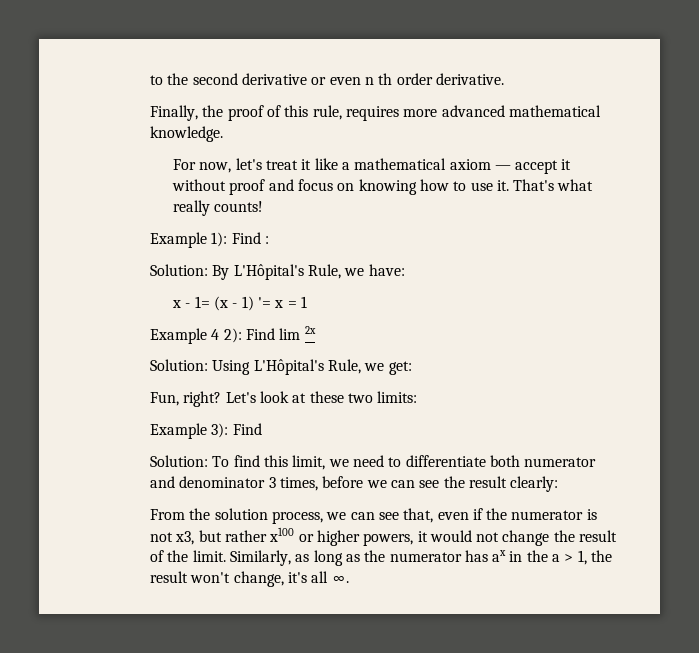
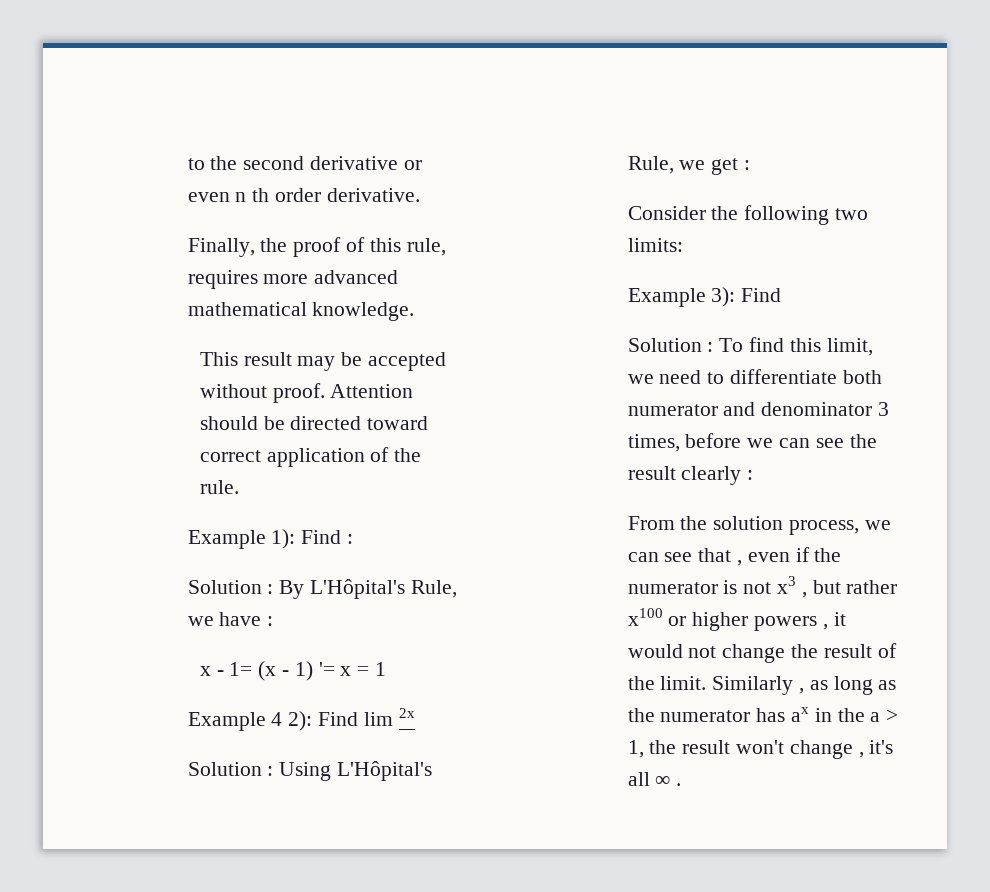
- For now, let's treat it like a mathematical axiom — accept it without proof and focus on knowing how to use it. That's what really counts!
+ This result may be accepted without proof. Attention should be directed toward correct application of the rule.
- Solution: By L'Hôpital's Rule, we have:
+ Solution : By L'Hôpital's Rule, we have :
- Solution: Using L'Hôpital's Rule, we get:
- Fun, right? Let's look at these two limits:
+ Solution : Using L'Hôpital's Rule, we get :
+ Consider the following two limits:
- Solution: To find this limit, we need to differentiate both numerator and denominator 3 times, before we can see the result clearly:
+ Solution : To find this limit, we need to differentiate both numerator and denominator 3 times, before we can see the result clearly :
- From the solution process, we can see that, even if the numerator is not x3, but rather x100 or higher powers, it would not change the result of the limit.
+ From the solution process, we can see that , even if the numerator is not x3 , but rather x100 or higher powers , it would not change the result of the limit.
- Similarly, as long as the numerator has ax in the a > 1, the result won't change, it's all ∞.
+ Similarly , as long as the numerator has ax in the a > 1, the result won't change , it's all ∞ .

